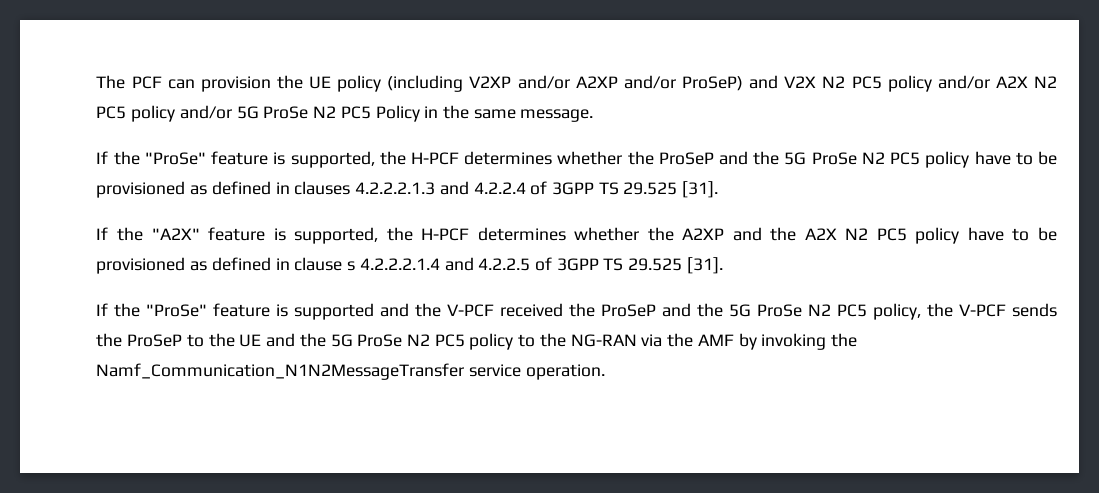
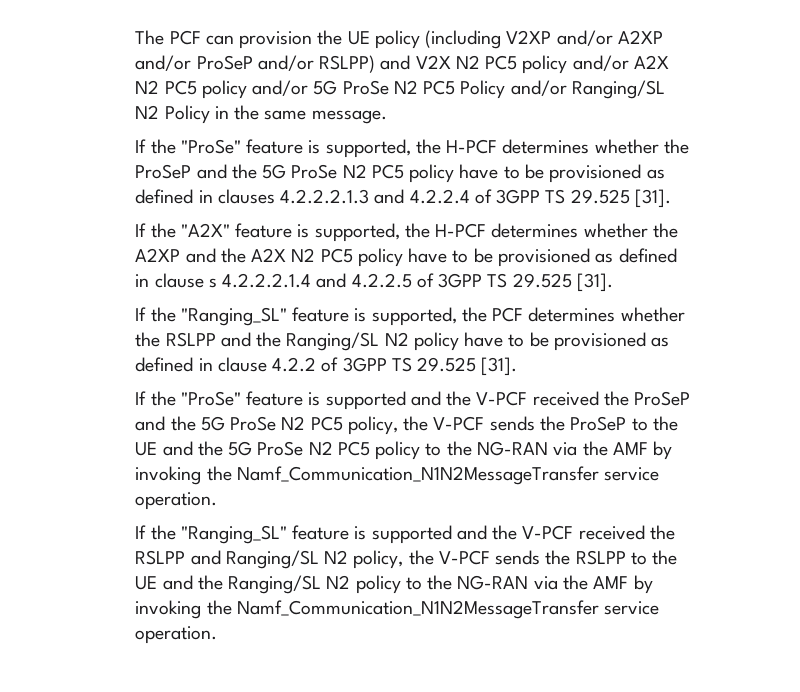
- The PCF can provision the UE policy (including V2XP and/or A2XP and/or ProSeP) and V2X N2 PC5 policy and/or A2X N2 PC5 policy and/or 5G ProSe N2 PC5 Policy in the same message.
+ The PCF can provision the UE policy (including V2XP and/or A2XP and/or ProSeP and/or RSLPP) and V2X N2 PC5 policy and/or A2X N2 PC5 policy and/or 5G ProSe N2 PC5 Policy and/or Ranging/SL N2 Policy in the same message.
+ If the "Ranging_SL" feature is supported, the PCF determines whether the RSLPP and the Ranging/SL N2 policy have to be provisioned as defined in clause 4.2.2 of 3GPP TS 29.525 [31].
+ If the "Ranging_SL" feature is supported and the V-PCF received the RSLPP and Ranging/SL N2 policy, the V-PCF sends the RSLPP to the UE and the Ranging/SL N2 policy to the NG-RAN via the AMF by invoking the Namf_Communication_N1N2MessageTransfer service operation.

